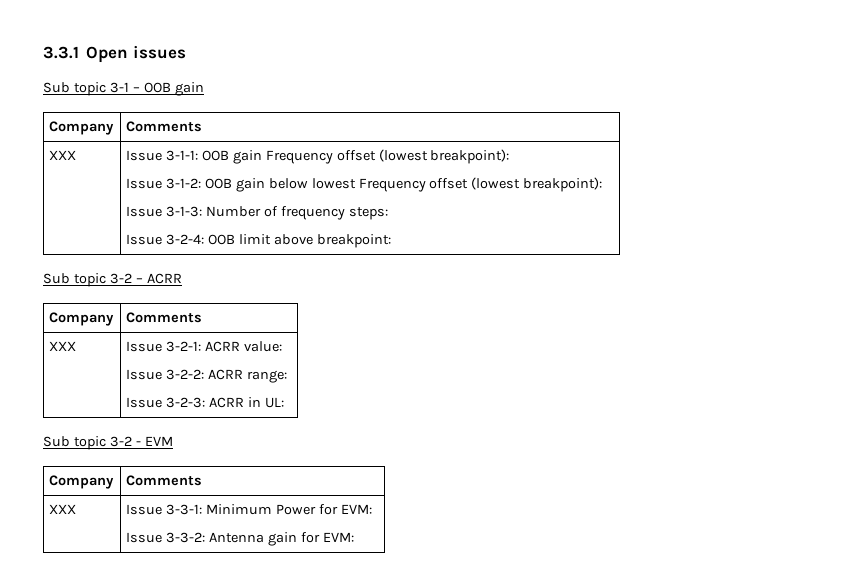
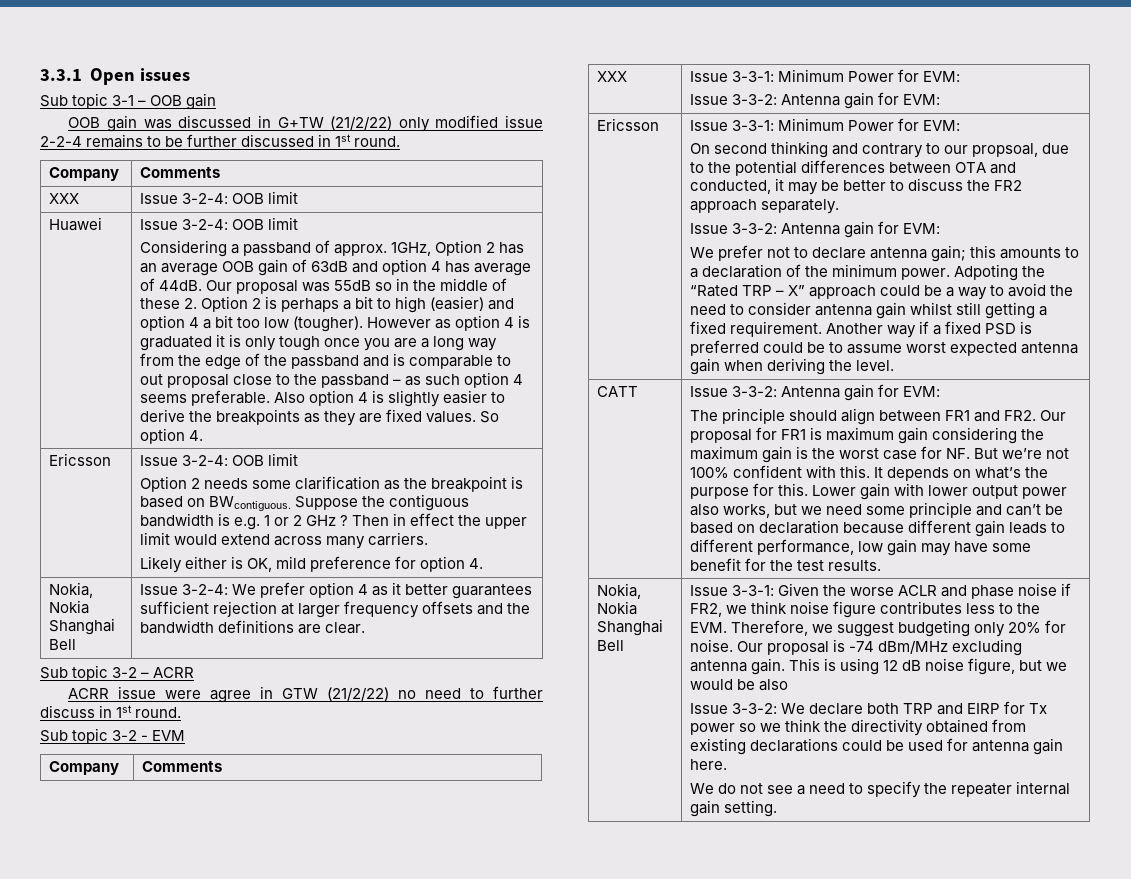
  Sub topic 3-1 – OOB gain
+ OOB gain was discussed in G+TW (21/2/22) only modified issue 2-2-4 remains to be further discussed in 1st round.
  Company | Comments
- XXX | Issue 3-1-1: OOB gain Frequency offset (lowest breakpoint):
- Issue 3-1-2: OOB gain below lowest Frequency offset (lowest breakpoint):
- Issue 3-1-3: Number of frequency steps:
- Issue 3-2-4: OOB limit above breakpoint:
+ XXX | Issue 3-2-4: OOB limit
+ Huawei | Issue 3-2-4: OOB limit
+ Considering a passband of approx. 1GHz, Option 2 has an average OOB gain of 63dB and option 4 has average of 44dB. Our proposal was 55dB so in the middle of these 2. Option 2 is perhaps a bit to high (easier) and option 4 a bit too low (tougher). However as option 4 is graduated it is only tough once you are a long way from the edge of the passband and is comparable to out proposal close to the passband – as such option 4 seems preferable. Also option 4 is slightly easier to derive the breakpoints as they are fixed values. So option 4.
+ Ericsson | Issue 3-2-4: OOB limit
+ Option 2 needs some clarification as the breakpoint is based on BWcontiguous. Suppose the contiguous bandwidth is e.g. 1 or 2 GHz ? Then in effect the upper limit would extend across many carriers.
+ Likely either is OK, mild preference for option 4.
+ Nokia, Nokia Shanghai Bell | Issue 3-2-4: We prefer option 4 as it better guarantees sufficient rejection at larger frequency offsets and the bandwidth definitions are clear.
  Sub topic 3-2 – ACRR
- Company | Comments
- XXX | Issue 3-2-1: ACRR value:
- Issue 3-2-2: ACRR range:
- Issue 3-2-3: ACRR in UL:
+ ACRR issue were agree in GTW (21/2/22) no need to further discuss in 1st round.
+ Ericsson | Issue 3-3-1: Minimum Power for EVM:
+ On second thinking and contrary to our propsoal, due to the potential differences between OTA and conducted, it may be better to discuss the FR2 approach separately.
+ Issue 3-3-2: Antenna gain for EVM:
+ We prefer not to declare antenna gain; this amounts to a declaration of the minimum power. Adpoting the “Rated TRP – X” approach could be a way to avoid the need to consider antenna gain whilst still getting a fixed requirement. Another way if a fixed PSD is preferred could be to assume worst expected antenna gain when deriving the level.
+ CATT | Issue 3-3-2: Antenna gain for EVM:
+ The principle should align between FR1 and FR2. Our proposal for FR1 is maximum gain considering the maximum gain is the worst case for NF. But we’re not 100% confident with this. It depends on what’s the purpose for this. Lower gain with lower output power also works, but we need some principle and can’t be based on declaration because different gain leads to different performance, low gain may have some benefit for the test results.
+ Nokia, Nokia Shanghai Bell | Issue 3-3-1: Given the worse ACLR and phase noise if FR2, we think noise figure contributes less to the EVM. Therefore, we suggest budgeting only 20% for noise. Our proposal is -74 dBm/MHz excluding antenna gain. This is using 12 dB noise figure, but we would be also
+ Issue 3-3-2: We declare both TRP and EIRP for Tx power so we think the directivity obtained from existing declarations could be used for antenna gain here.
+ We do not see a need to specify the repeater internal gain setting.

